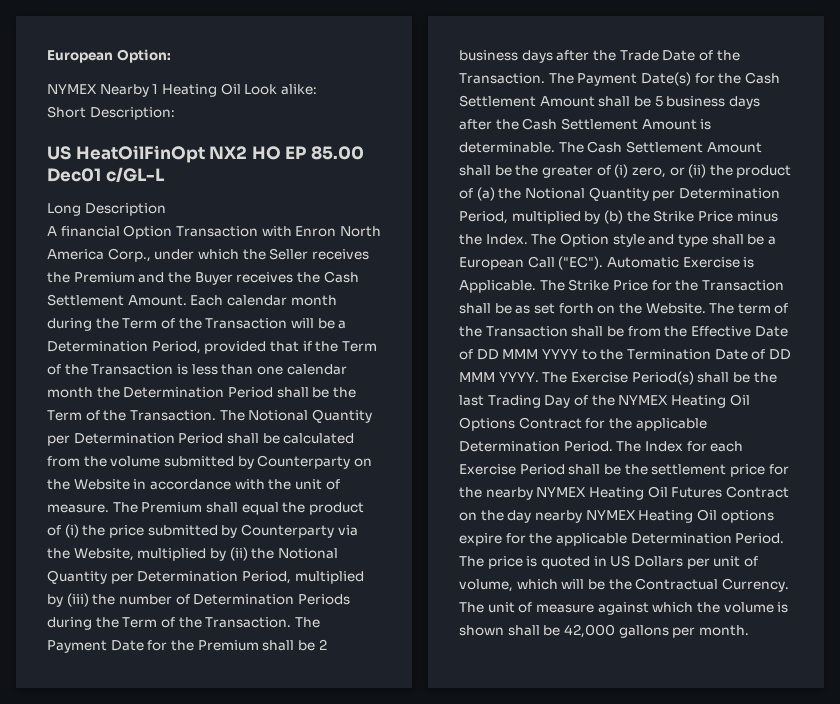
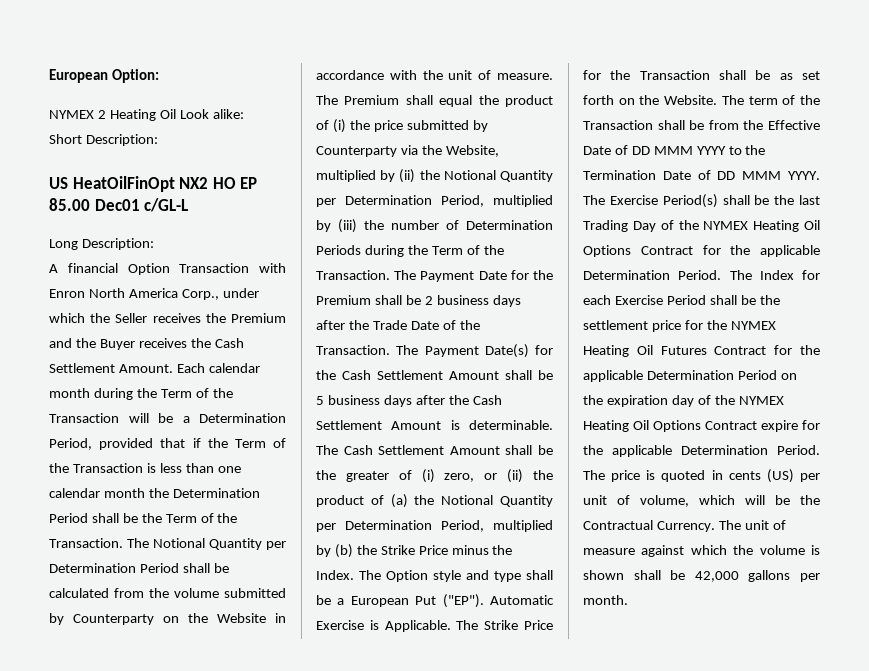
- NYMEX Nearby 1 Heating Oil Look alike:
+ NYMEX 2 Heating Oil Look alike:
- Long Description
+ Long Description:
- The Option style and type shall be a European Call ("EC").
+ The Option style and type shall be a European Put ("EP").
- The Index for each Exercise Period shall be the settlement price for the nearby NYMEX Heating Oil Futures Contract on the day nearby NYMEX Heating Oil options expire for the applicable Determination Period.
+ The Index for each Exercise Period shall be the settlement price for the NYMEX Heating Oil Futures Contract for the applicable Determination Period on the expiration day of the NYMEX Heating Oil Options Contract expire for the applicable Determination Period.
- The price is quoted in US Dollars per unit of volume, which will be the Contractual Currency.
+ The price is quoted in cents (US) per unit of volume, which will be the Contractual Currency.

